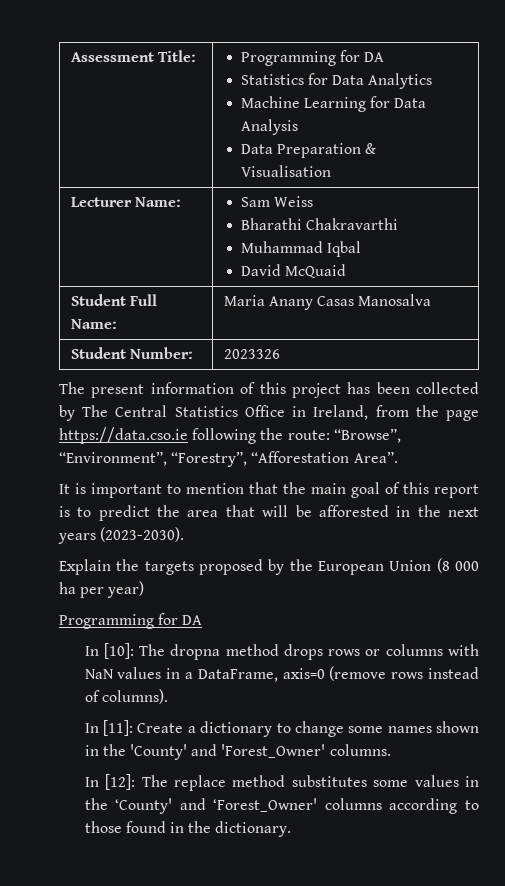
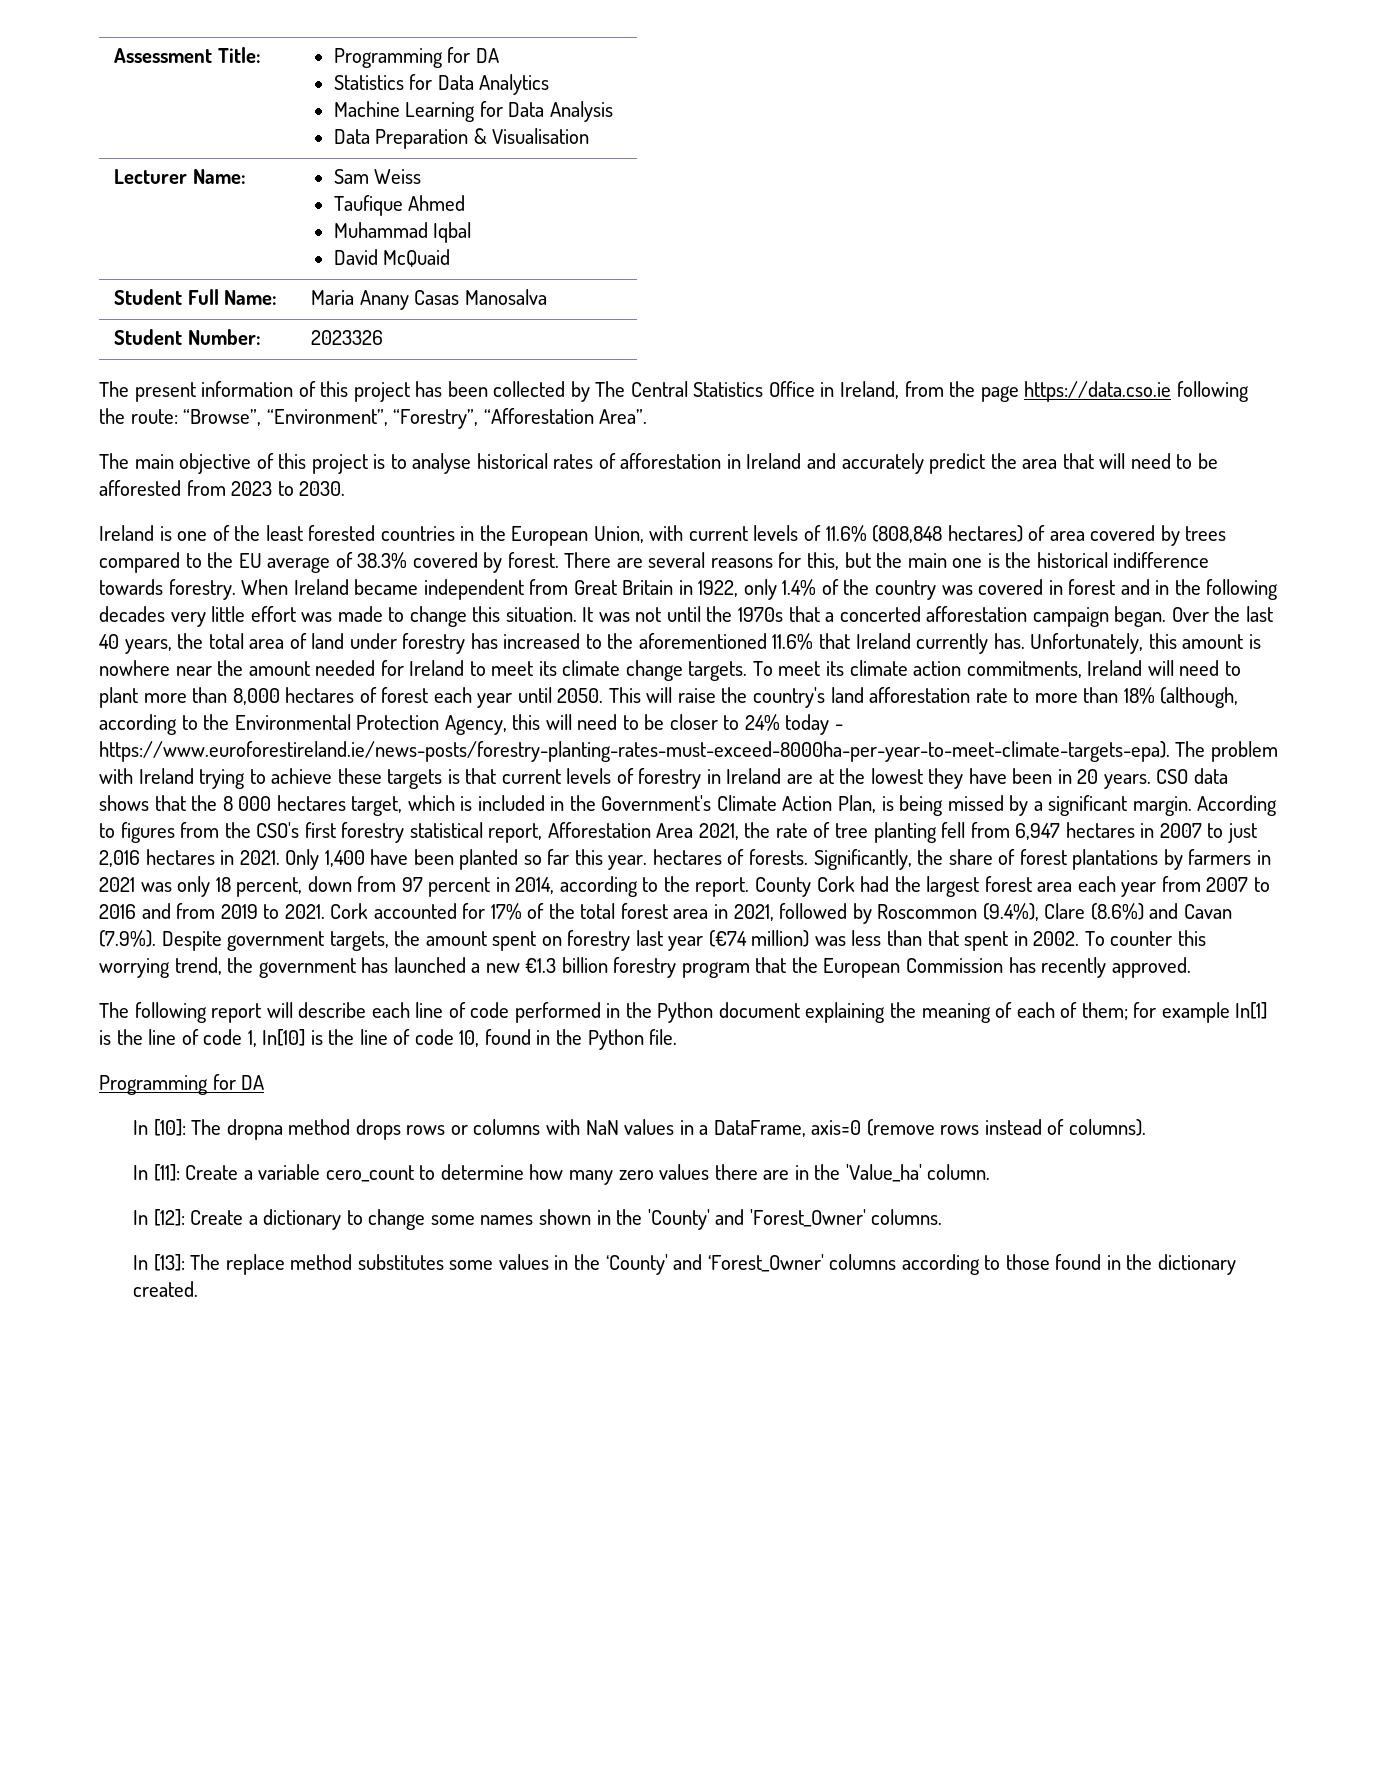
  Lecturer Name: | Sam Weiss
- Bharathi Chakravarthi
+ Taufique Ahmed
- It is important to mention that the main goal of this report is to predict the area that will be afforested in the next years (2023-2030).
- Explain the targets proposed by the European Union (8 000 ha per year)
+ The main objective of this project is to analyse historical rates of afforestation in Ireland and accurately predict the area that will need to be afforested from 2023 to 2030.
+ Ireland is one of the least forested countries in the European Union, with current levels of 11.6% (808,848 hectares) of area covered by trees compared to the EU average of 38.3% covered by forest. There are several reasons for this, but the main one is the historical indifference towards forestry. When Ireland became independent from Great Britain in 1922, only 1.4% of the country was covered in forest and in the following decades very little effort was made to change this situation. It was not until the 1970s that a concerted afforestation campaign began. Over the last 40 years, the total area of land under forestry has increased to the aforementioned 11.6% that Ireland currently has. Unfortunately, this amount is nowhere near the amount needed for Ireland to meet its climate change targets. To meet its climate action commitments, Ireland will need to plant more than 8,000 hectares of forest each year until 2050. This will raise the country's land afforestation rate to more than 18% (although, according to the Environmental Protection Agency, this will need to be closer to 24% today - https://www.euroforestireland.ie/news-posts/forestry-planting-rates-must-exceed-8000ha-per-year-to-meet-climate-targets-epa). The problem with Ireland trying to achieve these targets is that current levels of forestry in Ireland are at the lowest they have been in 20 years. CSO data shows that the 8 000 hectares target, which is included in the Government's Climate Action Plan, is being missed by a significant margin. According to figures from the CSO's first forestry statistical report, Afforestation Area 2021, the rate of tree planting fell from 6,947 hectares in 2007 to just 2,016 hectares in 2021. Only 1,400 have been planted so far this year. hectares of forests. Significantly, the share of forest plantations by farmers in 2021 was only 18 percent, down from 97 percent in 2014, according to the report. County Cork had the largest forest area each year from 2007 to 2016 and from 2019 to 2021. Cork accounted for 17% of the total forest area in 2021, followed by Roscommon (9.4%), Clare (8.6%) and Cavan (7.9%). Despite government targets, the amount spent on forestry last year (€74 million) was less than that spent in 2002. To counter this worrying trend, the government has launched a new €1.3 billion forestry program that the European Commission has recently approved.
+ The following report will describe each line of code performed in the Python document explaining the meaning of each of them; for example In[1] is the line of code 1, In[10] is the line of code 10, found in the Python file.
- In [11]: Create a dictionary to change some names shown in the 'County' and 'Forest_Owner' columns.
+ In [11]: Create a variable cero_count to determine how many zero values there are in the 'Value_ha' column.
+ In [12]: Create a dictionary to change some names shown in the 'County' and 'Forest_Owner' columns.
- In [12]: The replace method substitutes some values in the ‘County' and ‘Forest_Owner' columns according to those found in the dictionary.
+ In [13]: The replace method substitutes some values in the ‘County' and ‘Forest_Owner' columns according to those found in the dictionary created.

